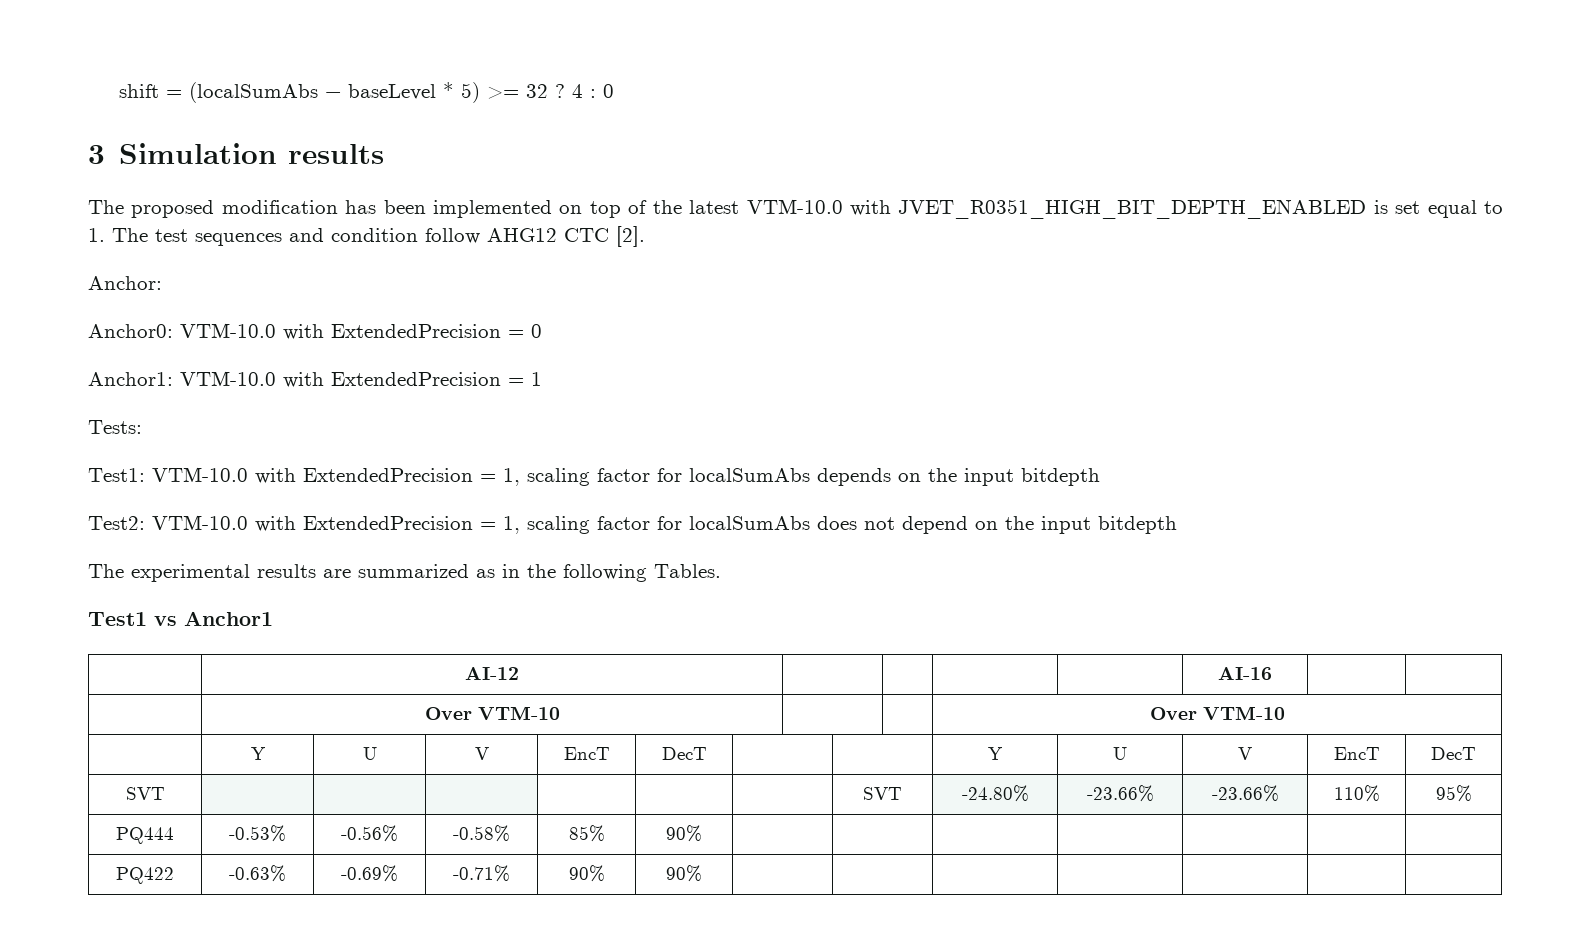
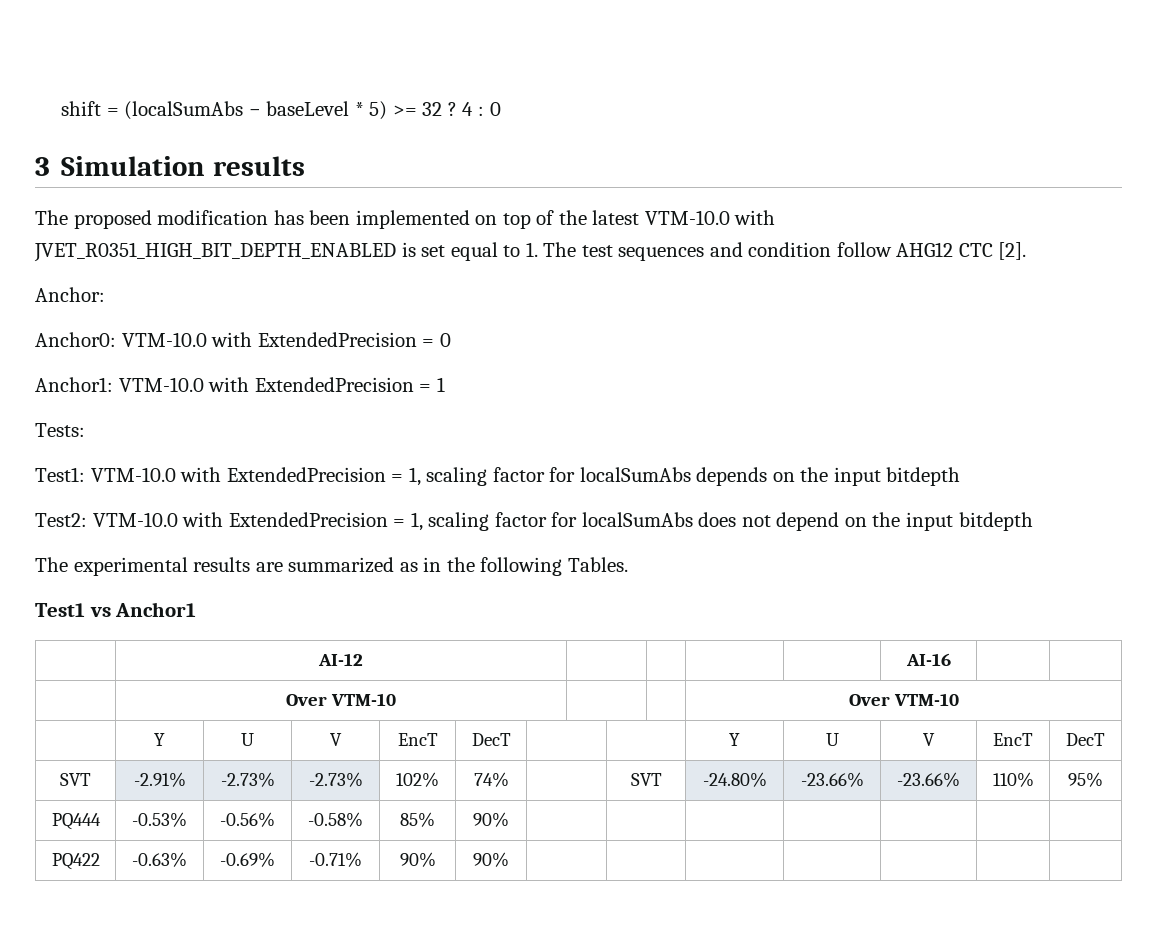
- SVT | | | | | | | SVT | -24.80% | -23.66% | -23.66% | 110% | 95%
+ SVT | -2.91% | -2.73% | -2.73% | 102% | 74% | | SVT | -24.80% | -23.66% | -23.66% | 110% | 95%

